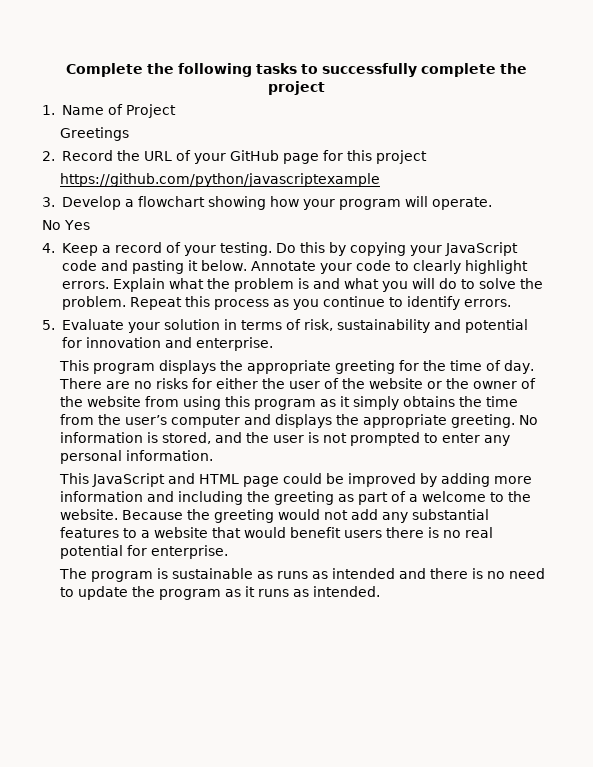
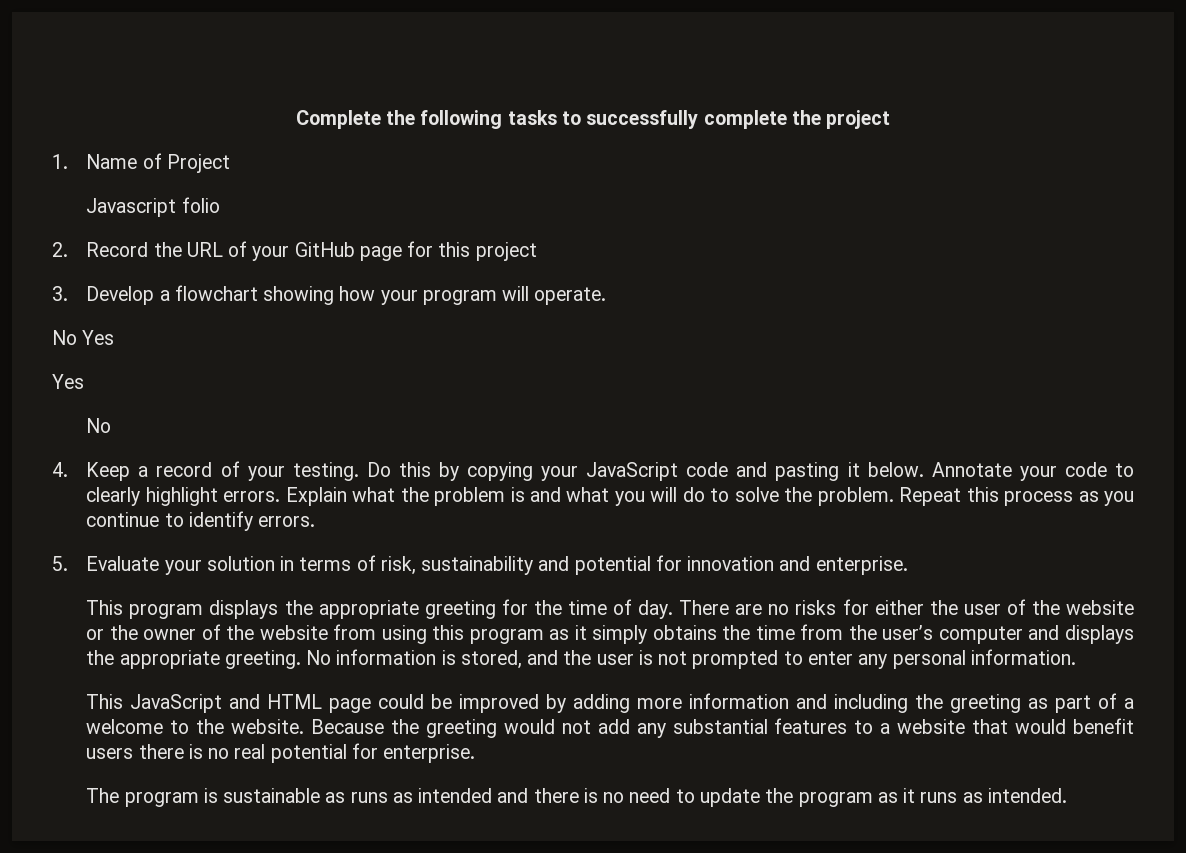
- Greetings
+ Javascript folio
- https://github.com/python/javascriptexample
  No Yes
+ Yes
+ No

